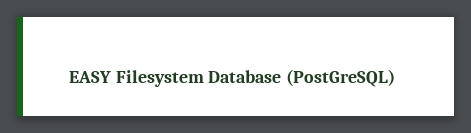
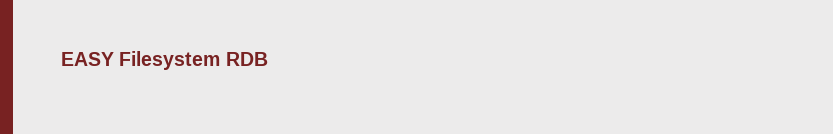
- EASY Filesystem Database (PostGreSQL)
+ EASY Filesystem RDB

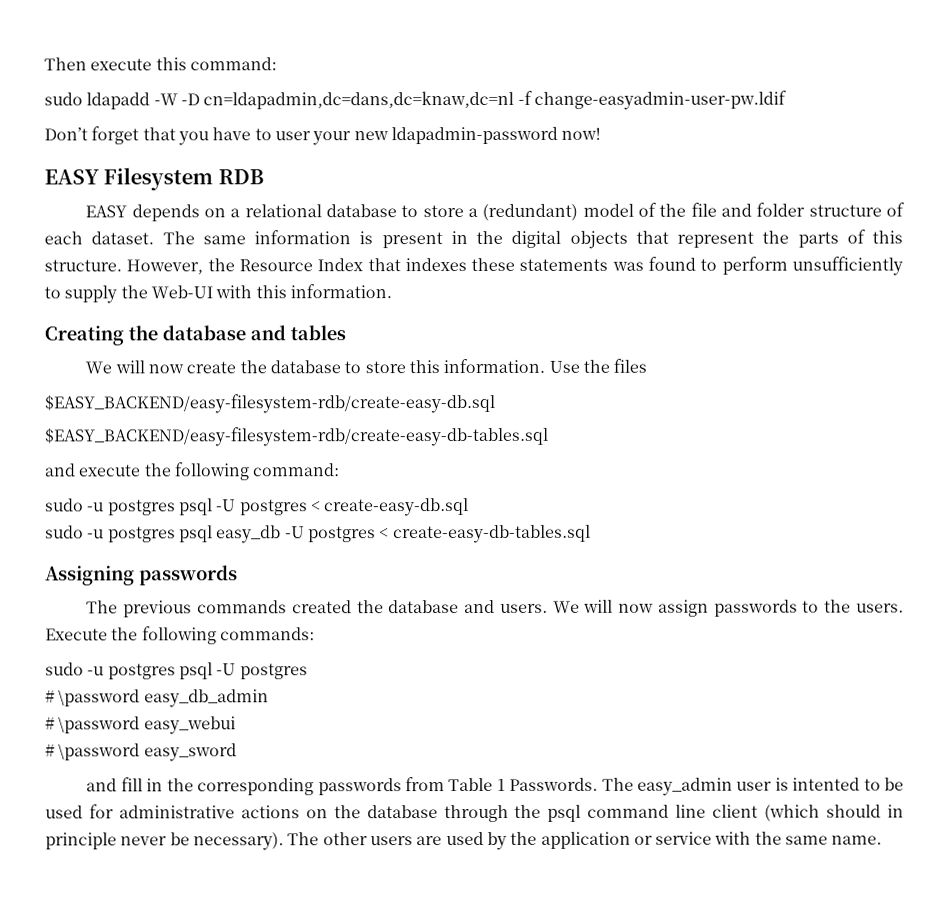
+ Then execute this command:
+ sudo ldapadd -W -D cn=ldapadmin,dc=dans,dc=knaw,dc=nl -f change-easyadmin-user-pw.ldif
+ Don’t forget that you have to user your new ldapadmin-password now!
  EASY Filesystem RDB
+ EASY depends on a relational database to store a (redundant) model of the file and folder structure of each dataset. The same information is present in the digital objects that represent the parts of this structure. However, the Resource Index that indexes these statements was found to perform unsufficiently to supply the Web-UI with this information.
+ Creating the database and tables
+ We will now create the database to store this information. Use the files
+ $EASY_BACKEND/easy-filesystem-rdb/create-easy-db.sql
+ $EASY_BACKEND/easy-filesystem-rdb/create-easy-db-tables.sql
+ and execute the following command:
+ sudo -u postgres psql -U postgres < create-easy-db.sql
+ sudo -u postgres psql easy_db -U postgres < create-easy-db-tables.sql
+ Assigning passwords
+ The previous commands created the database and users. We will now assign passwords to the users. Execute the following commands:
+ sudo -u postgres psql -U postgres
+ # \password easy_db_admin
+ # \password easy_webui
+ # \password easy_sword
+ and fill in the corresponding passwords from Table 1 Passwords. The easy_admin user is intented to be used for administrative actions on the database through the psql command line client (which should in principle never be necessary). The other users are used by the application or service with the same name.

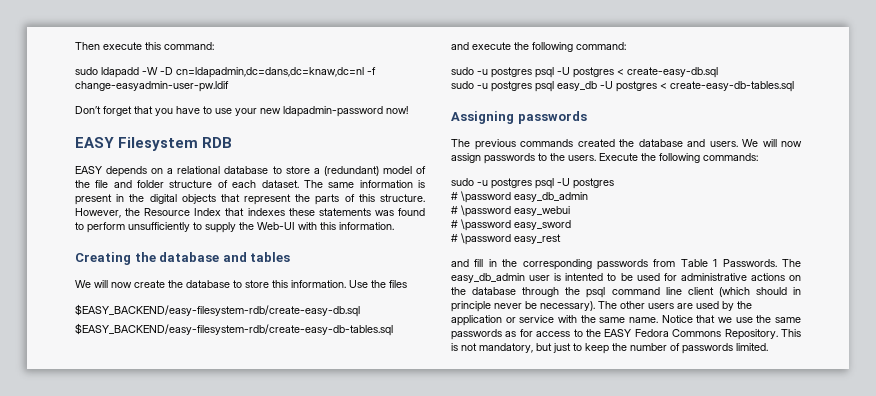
- Don’t forget that you have to user your new ldapadmin-password now!
+ Don’t forget that you have to use your new ldapadmin-password now!
+ # \password easy_rest
- The easy_admin user is intented to be used for administrative actions on the database through the psql command line client (which should in principle never be necessary).
+ The easy_db_admin user is intented to be used for administrative actions on the database through the psql command line client (which should in principle never be necessary).
+ Notice that we use the same passwords as for access to the EASY Fedora Commons Repository. This is not mandatory, but just to keep the number of passwords limited.

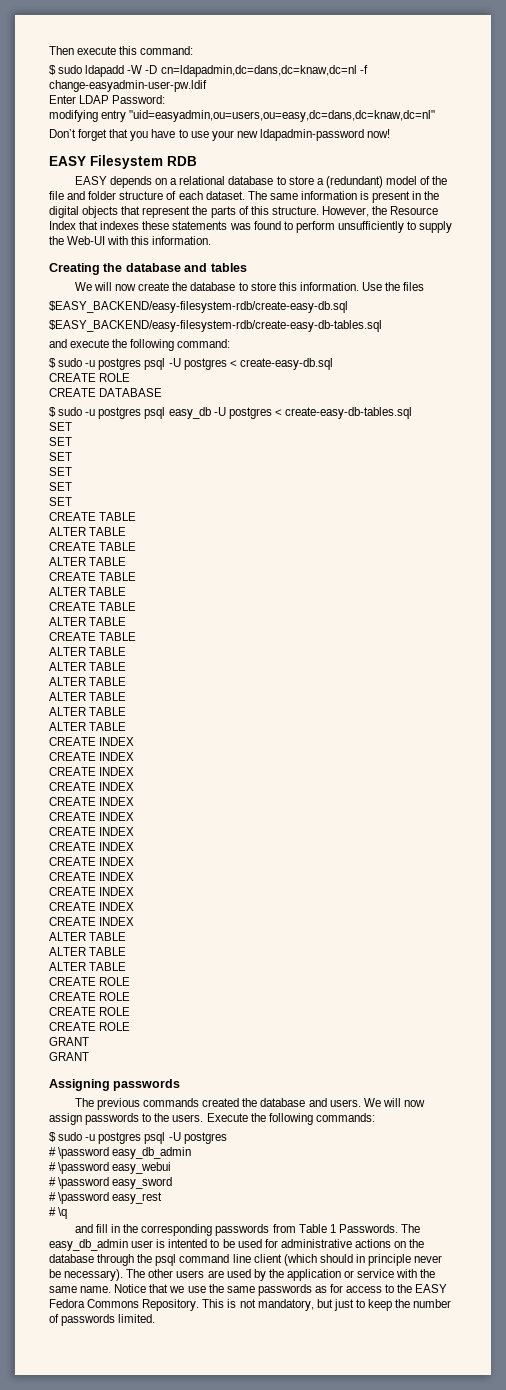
- sudo ldapadd -W -D cn=ldapadmin,dc=dans,dc=knaw,dc=nl -f change-easyadmin-user-pw.ldif
+ $ sudo ldapadd -W -D cn=ldapadmin,dc=dans,dc=knaw,dc=nl -f change-easyadmin-user-pw.ldif
+ Enter LDAP Password:
+ modifying entry "uid=easyadmin,ou=users,ou=easy,dc=dans,dc=knaw,dc=nl"
- sudo -u postgres psql -U postgres < create-easy-db.sql
- sudo -u postgres psql easy_db -U postgres < create-easy-db-tables.sql
+ $ sudo -u postgres psql -U postgres < create-easy-db.sql
+ CREATE ROLE
+ CREATE DATABASE
+ $ sudo -u postgres psql easy_db -U postgres < create-easy-db-tables.sql
+ SET
+ SET
+ SET
+ SET
+ SET
+ SET
+ CREATE TABLE
+ ALTER TABLE
+ CREATE TABLE
+ ALTER TABLE
+ CREATE TABLE
+ ALTER TABLE
+ CREATE TABLE
+ ALTER TABLE
+ CREATE TABLE
+ ALTER TABLE
+ ALTER TABLE
+ ALTER TABLE
+ ALTER TABLE
+ ALTER TABLE
+ ALTER TABLE
+ CREATE INDEX
+ CREATE INDEX
+ CREATE INDEX
+ CREATE INDEX
+ CREATE INDEX
+ CREATE INDEX
+ CREATE INDEX
+ CREATE INDEX
+ CREATE INDEX
+ CREATE INDEX
+ CREATE INDEX
+ CREATE INDEX
+ CREATE INDEX
+ ALTER TABLE
+ ALTER TABLE
+ ALTER TABLE
+ CREATE ROLE
+ CREATE ROLE
+ CREATE ROLE
+ CREATE ROLE
+ GRANT
+ GRANT
  Execute the following commands:
- sudo -u postgres psql -U postgres
+ $ sudo -u postgres psql -U postgres
+ # \q

